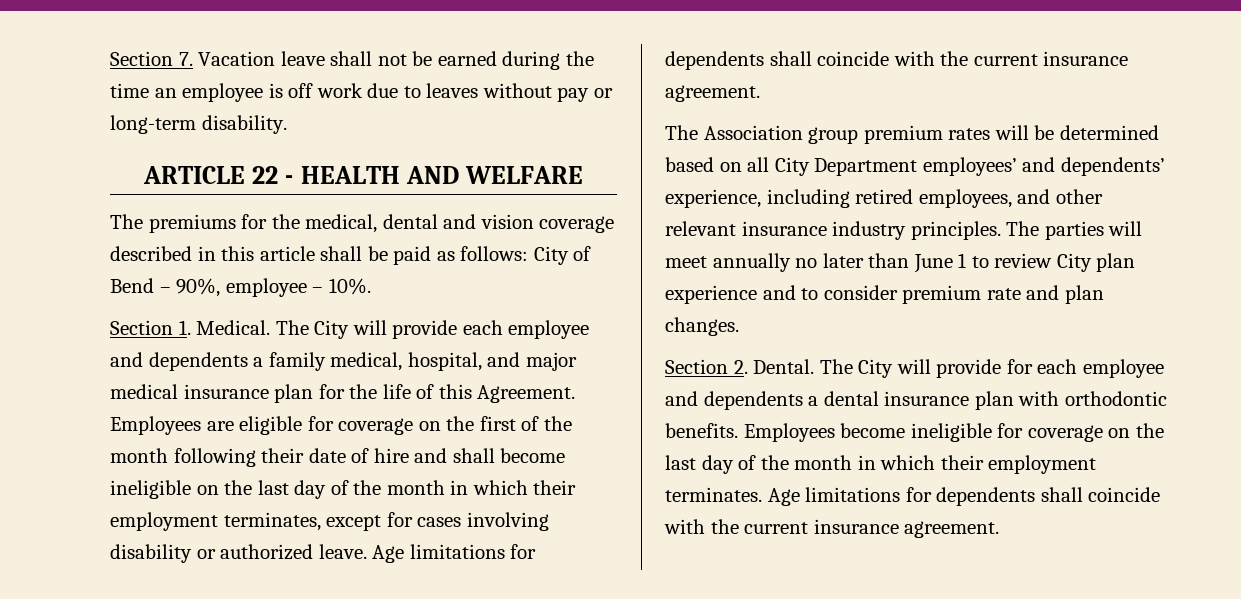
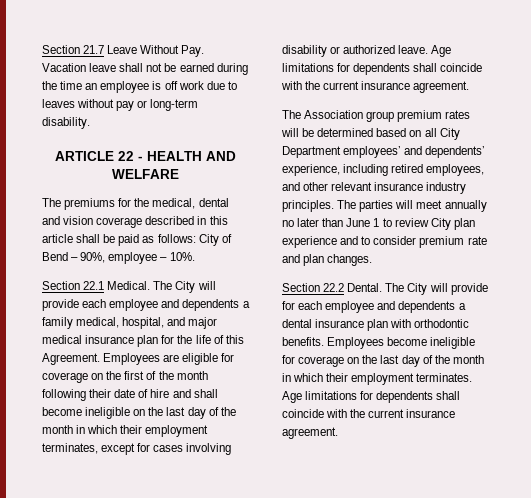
- Section 7. Vacation leave shall not be earned during the time an employee is off work due to leaves without pay or long-term disability.
+ Section 21.7 Leave Without Pay. Vacation leave shall not be earned during the time an employee is off work due to leaves without pay or long-term disability.
- Section 1. Medical.
+ Section 22.1 Medical.
- Section 2. Dental.
+ Section 22.2 Dental.

